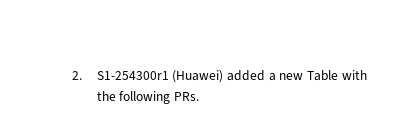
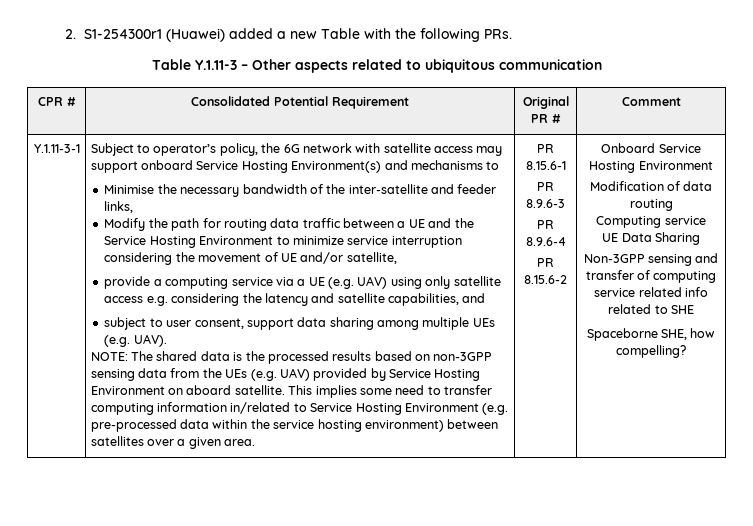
+ Table Y.1.11-3 – Other aspects related to ubiquitous communication
+ CPR # | Consolidated Potential Requirement | Original PR # | Comment
+ Y.1.11-3-1 | Subject to operator’s policy, the 6G network with satellite access may support onboard Service Hosting Environment(s) and mechanisms to
+ Minimise the necessary bandwidth of the inter-satellite and feeder links,
+ Modify the path for routing data traffic between a UE and the Service Hosting Environment to minimize service interruption considering the movement of UE and/or satellite,
+ provide a computing service via a UE (e.g. UAV) using only satellite access e.g. considering the latency and satellite capabilities, and
+ subject to user consent, support data sharing among multiple UEs (e.g. UAV).
+ NOTE: The shared data is the processed results based on non-3GPP sensing data from the UEs (e.g. UAV) provided by Service Hosting Environment on aboard satellite. This implies some need to transfer computing information in/related to Service Hosting Environment (e.g. pre-processed data within the service hosting environment) between satellites over a given area. | PR 8.15.6-1
+ PR 8.9.6-3
+ PR 8.9.6-4
+ PR 8.15.6-2 | Onboard Service Hosting Environment
+ Modification of data routing
+ Computing service
+ UE Data Sharing
+ Non-3GPP sensing and transfer of computing service related info related to SHE
+ Spaceborne SHE, how compelling?

